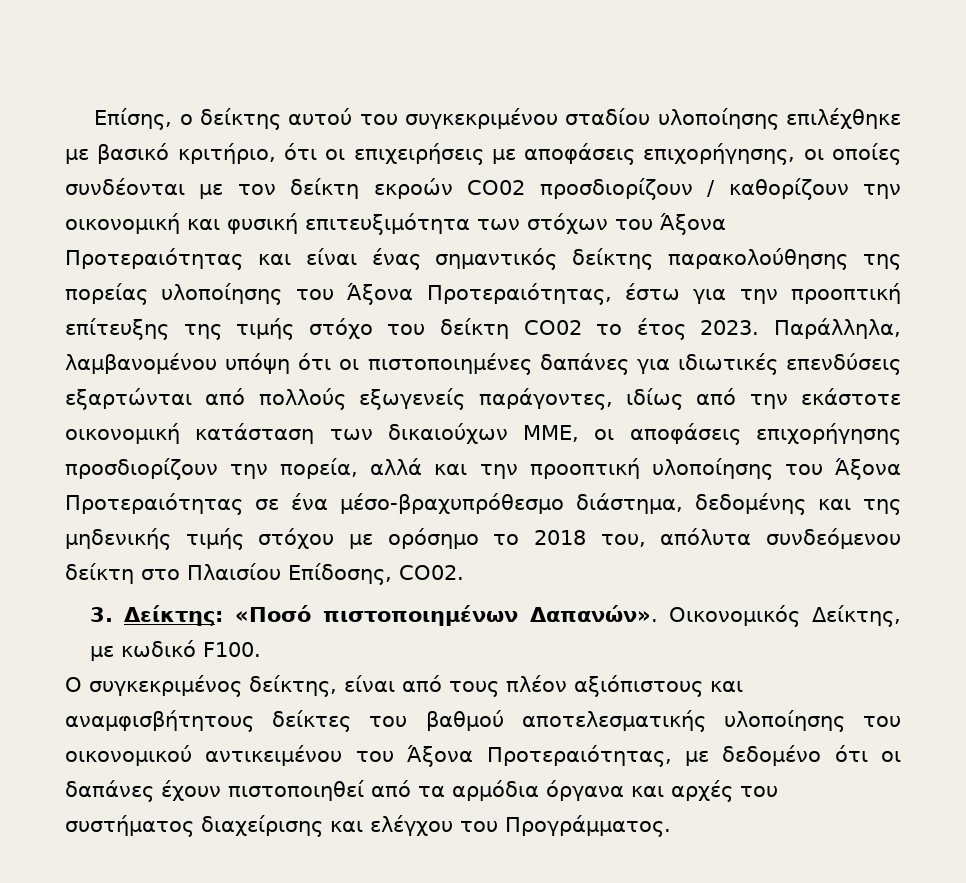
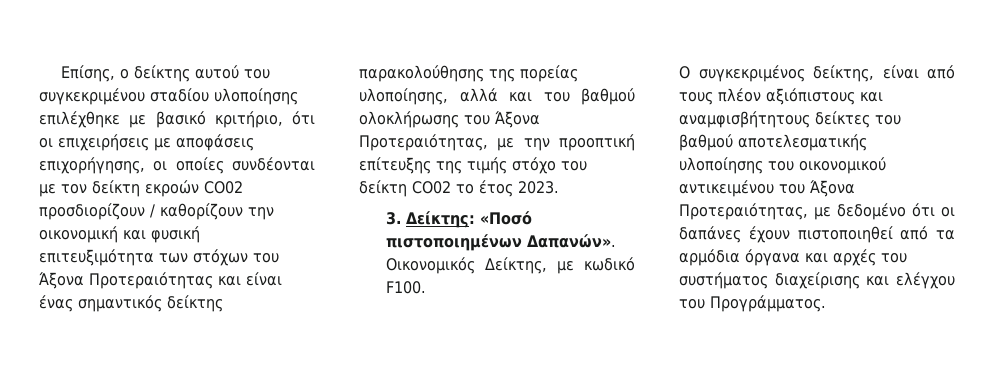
- Επίσης, ο δείκτης αυτού του συγκεκριμένου σταδίου υλοποίησης επιλέχθηκε με βασικό κριτήριο, ότι οι επιχειρήσεις με αποφάσεις επιχορήγησης, οι οποίες συνδέονται με τον δείκτη εκροών CO02 προσδιορίζουν / καθορίζουν την οικονομική και φυσική επιτευξιμότητα των στόχων του Άξονα Προτεραιότητας και είναι ένας σημαντικός δείκτης παρακολούθησης της πορείας υλοποίησης του Άξονα Προτεραιότητας, έστω για την προοπτική επίτευξης της τιμής στόχο του δείκτη CO02 το έτος 2023. Παράλληλα, λαμβανομένου υπόψη ότι οι πιστοποιημένες δαπάνες για ιδιωτικές επενδύσεις εξαρτώνται από πολλούς εξωγενείς παράγοντες, ιδίως από την εκάστοτε οικονομική κατάσταση των δικαιούχων ΜΜΕ, οι αποφάσεις επιχορήγησης προσδιορίζουν την πορεία, αλλά και την προοπτική υλοποίησης του Άξονα Προτεραιότητας σε ένα μέσο-βραχυπρόθεσμο διάστημα, δεδομένης και της μηδενικής τιμής στόχου με ορόσημο το 2018 του, απόλυτα συνδεόμενου δείκτη στο Πλαισίου Επίδοσης, CO02.
+ Επίσης, ο δείκτης αυτού του συγκεκριμένου σταδίου υλοποίησης επιλέχθηκε με βασικό κριτήριο, ότι οι επιχειρήσεις με αποφάσεις επιχορήγησης, οι οποίες συνδέονται με τον δείκτη εκροών CO02 προσδιορίζουν / καθορίζουν την οικονομική και φυσική επιτευξιμότητα των στόχων του Άξονα Προτεραιότητας και είναι ένας σημαντικός δείκτης παρακολούθησης της πορείας υλοποίησης, αλλά και του βαθμού ολοκλήρωσης του Άξονα Προτεραιότητας, με την προοπτική επίτευξης της τιμής στόχο του δείκτη CO02 το έτος 2023.

